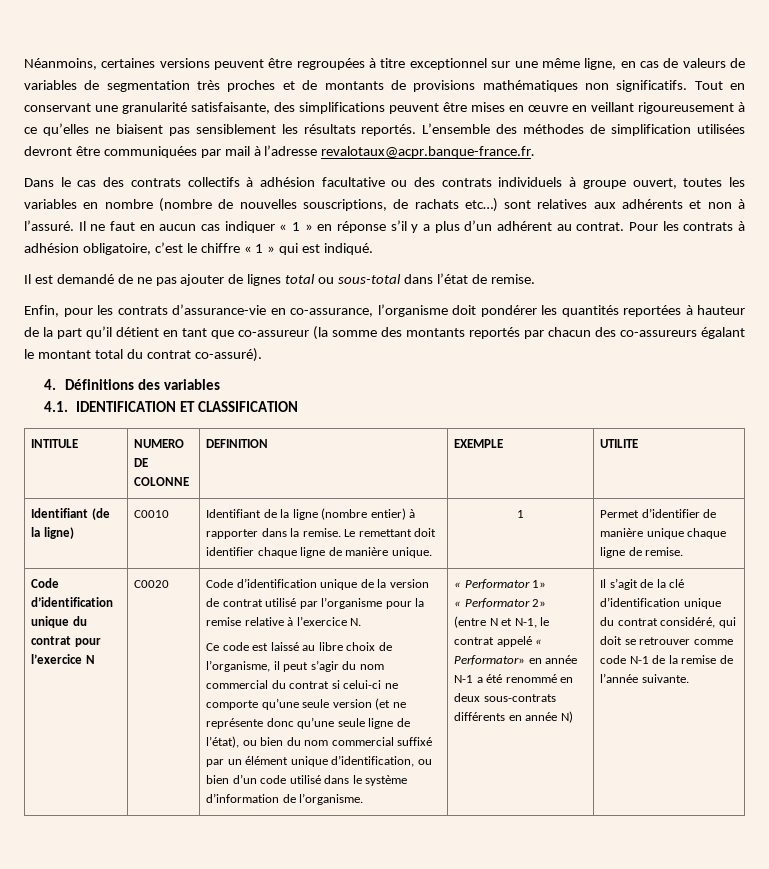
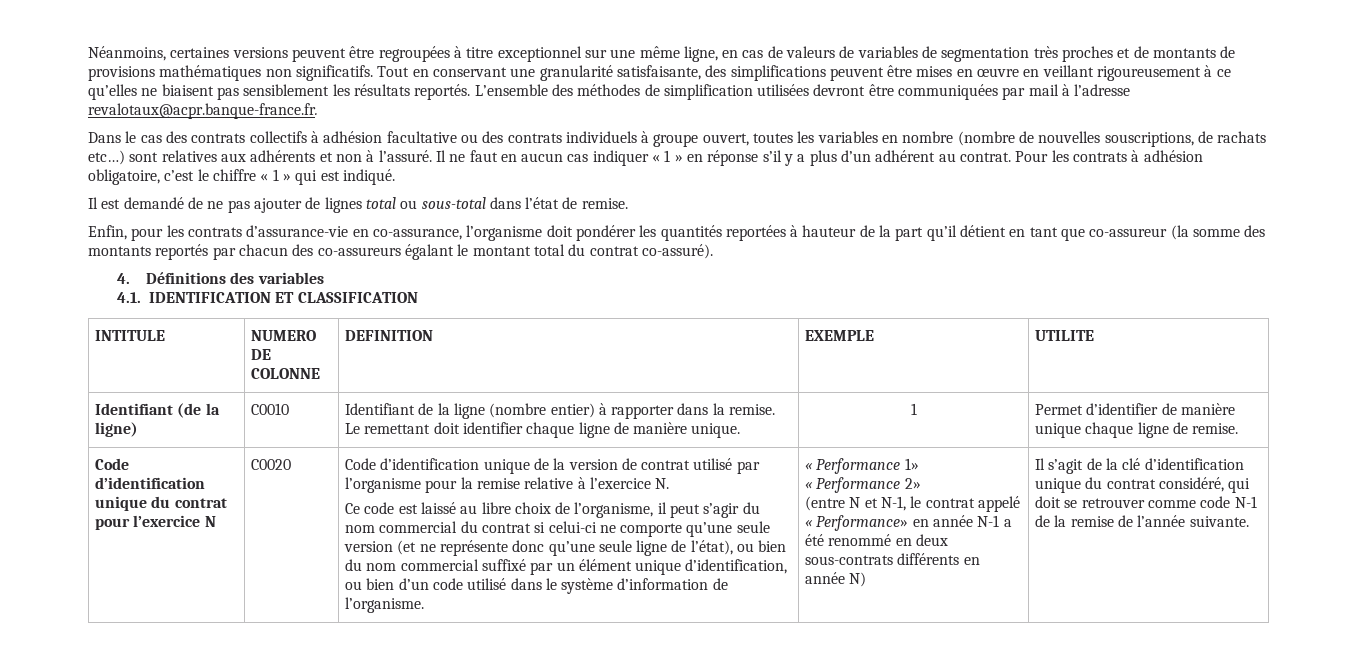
- « Performator 1»
+ « Performance 1»
- « Performator 2»
+ « Performance 2»
- (entre N et N-1, le contrat appelé « Performator» en année N-1 a été renommé en deux sous-contrats différents en année N)
+ (entre N et N-1, le contrat appelé « Performance» en année N-1 a été renommé en deux sous-contrats différents en année N)

